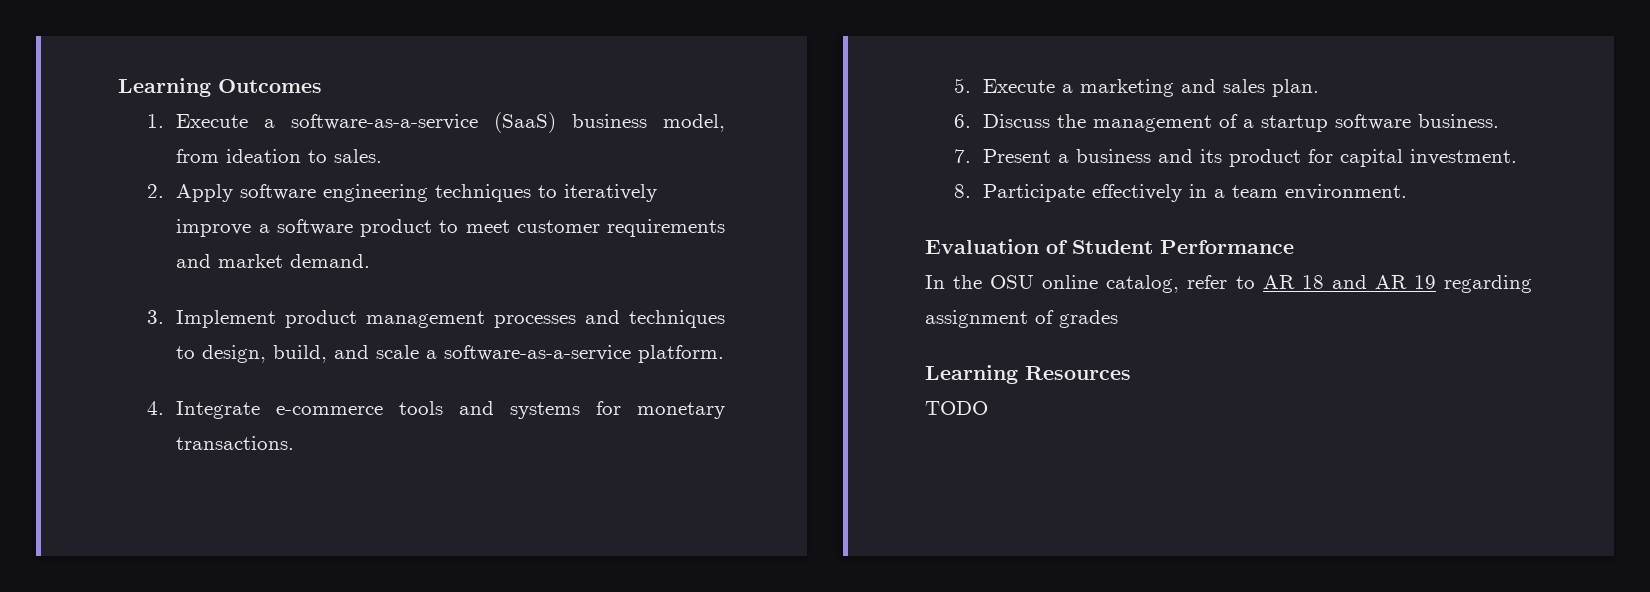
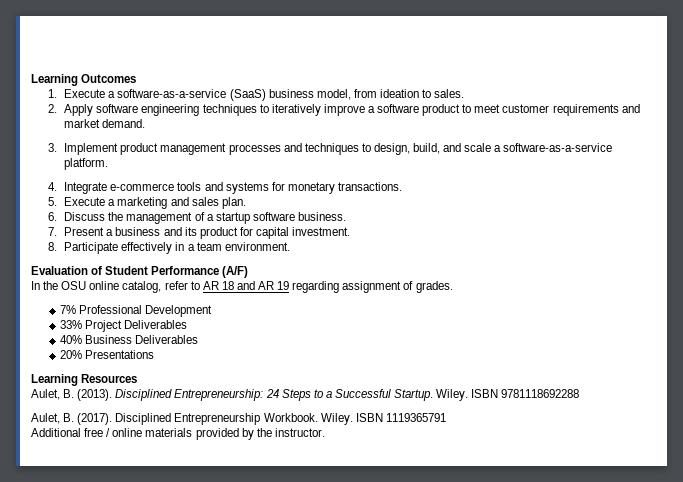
- Evaluation of Student Performance
+ Evaluation of Student Performance (A/F)
- In the OSU online catalog, refer to AR 18 and AR 19 regarding assignment of grades
+ In the OSU online catalog, refer to AR 18 and AR 19 regarding assignment of grades.
+ 7% Professional Development
+ 33% Project Deliverables
+ 40% Business Deliverables
+ 20% Presentations
  Learning Resources
- TODO
+ Aulet, B. (2013). Disciplined Entrepreneurship: 24 Steps to a Successful Startup. Wiley. ISBN 9781118692288
+ Aulet, B. (2017). Disciplined Entrepreneurship Workbook. Wiley. ISBN 1119365791
+ Additional free / online materials provided by the instructor.

